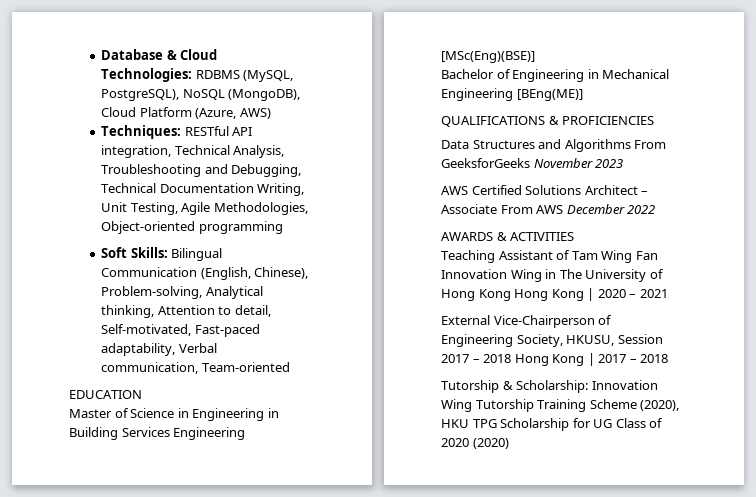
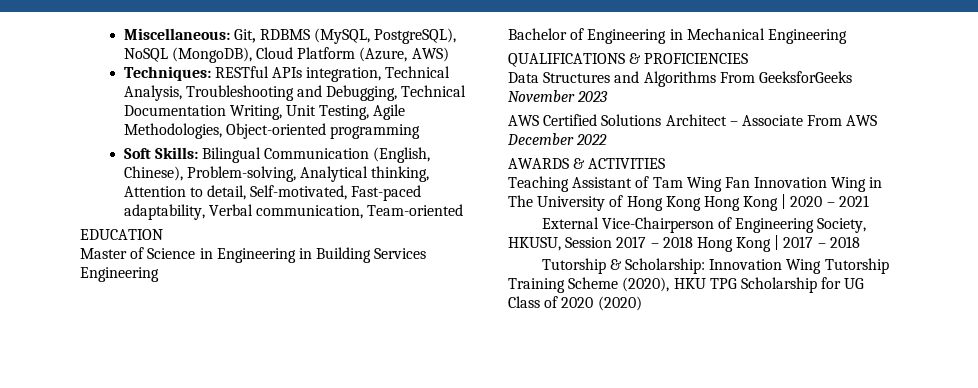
- Database & Cloud Technologies: RDBMS (MySQL, PostgreSQL), NoSQL (MongoDB), Cloud Platform (Azure, AWS)
+ Miscellaneous: Git, RDBMS (MySQL, PostgreSQL), NoSQL (MongoDB), Cloud Platform (Azure, AWS)
- Techniques: RESTful API integration, Technical Analysis, Troubleshooting and Debugging, Technical Documentation Writing, Unit Testing, Agile Methodologies, Object-oriented programming
+ Techniques: RESTful APIs integration, Technical Analysis, Troubleshooting and Debugging, Technical Documentation Writing, Unit Testing, Agile Methodologies, Object-oriented programming
- Master of Science in Engineering in Building Services Engineering [MSc(Eng)(BSE)]
+ Master of Science in Engineering in Building Services Engineering
- Bachelor of Engineering in Mechanical Engineering [BEng(ME)]
+ Bachelor of Engineering in Mechanical Engineering

